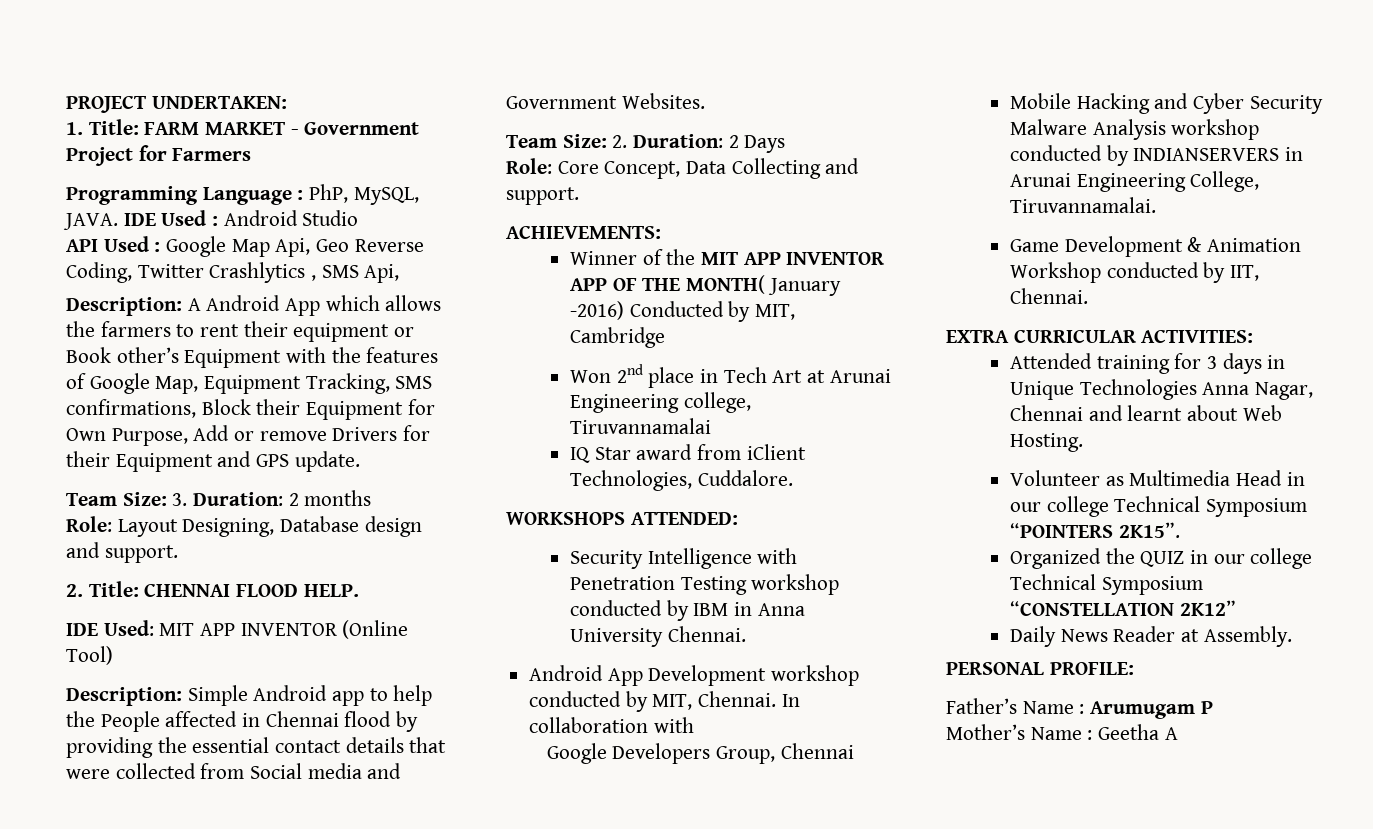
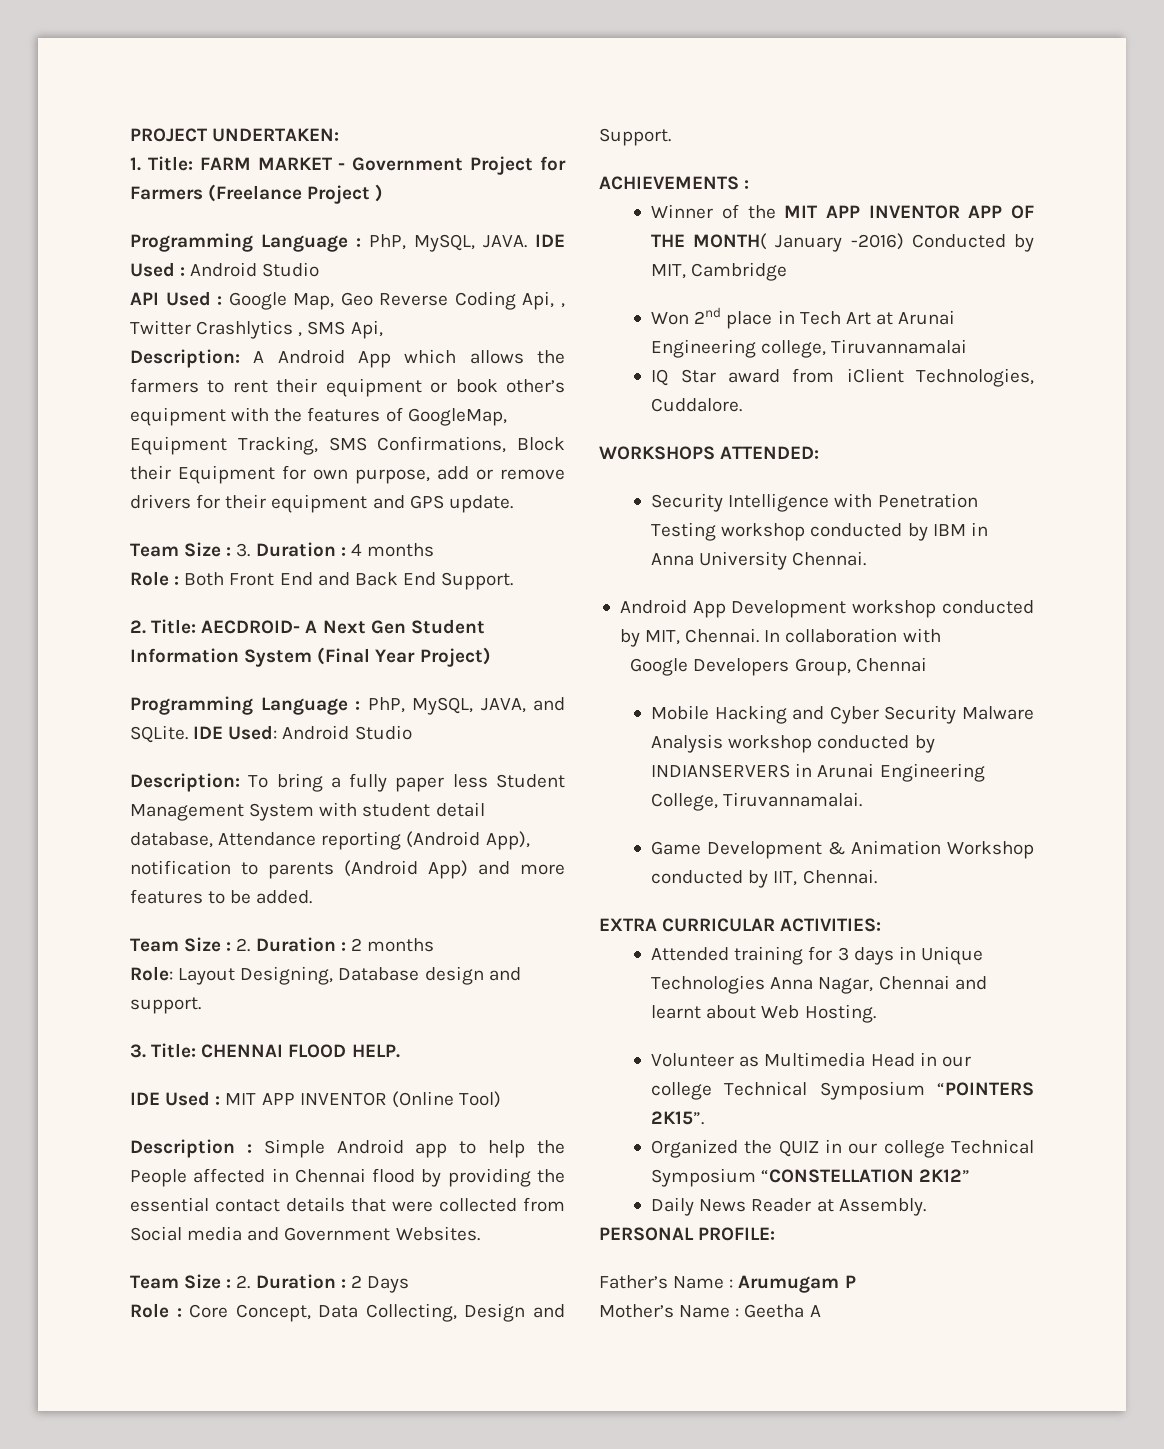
- 1. Title: FARM MARKET - Government Project for Farmers
+ 1. Title: FARM MARKET - Government Project for Farmers (Freelance Project )
- API Used : Google Map Api, Geo Reverse Coding, Twitter Crashlytics , SMS Api,
+ API Used : Google Map, Geo Reverse Coding Api, , Twitter Crashlytics , SMS Api,
- Description: A Android App which allows the farmers to rent their equipment or Book other’s Equipment with the features of Google Map, Equipment Tracking, SMS confirmations, Block their Equipment for Own Purpose, Add or remove Drivers for their Equipment and GPS update.
+ Description: A Android App which allows the farmers to rent their equipment or book other’s equipment with the features of GoogleMap, Equipment Tracking, SMS Confirmations, Block their Equipment for own purpose, add or remove drivers for their equipment and GPS update.
- Team Size: 3. Duration: 2 months
+ Team Size : 3. Duration : 4 months
+ Role : Both Front End and Back End Support.
+ 2. Title: AECDROID- A Next Gen Student Information System (Final Year Project)
+ Programming Language : PhP, MySQL, JAVA, and SQLite. IDE Used: Android Studio
+ Description: To bring a fully paper less Student Management System with student detail database, Attendance reporting (Android App), notification to parents (Android App) and more features to be added.
+ Team Size : 2. Duration : 2 months
- 2. Title: CHENNAI FLOOD HELP.
+ 3. Title: CHENNAI FLOOD HELP.
- IDE Used: MIT APP INVENTOR (Online Tool)
+ IDE Used : MIT APP INVENTOR (Online Tool)
- Description: Simple Android app to help the People affected in Chennai flood by providing the essential contact details that were collected from Social media and Government Websites.
+ Description : Simple Android app to help the People affected in Chennai flood by providing the essential contact details that were collected from Social media and Government Websites.
- Team Size: 2. Duration: 2 Days
+ Team Size : 2. Duration : 2 Days
- Role: Core Concept, Data Collecting and support.
- ACHIEVEMENTS:
+ Role : Core Concept, Data Collecting, Design and Support.
+ ACHIEVEMENTS :

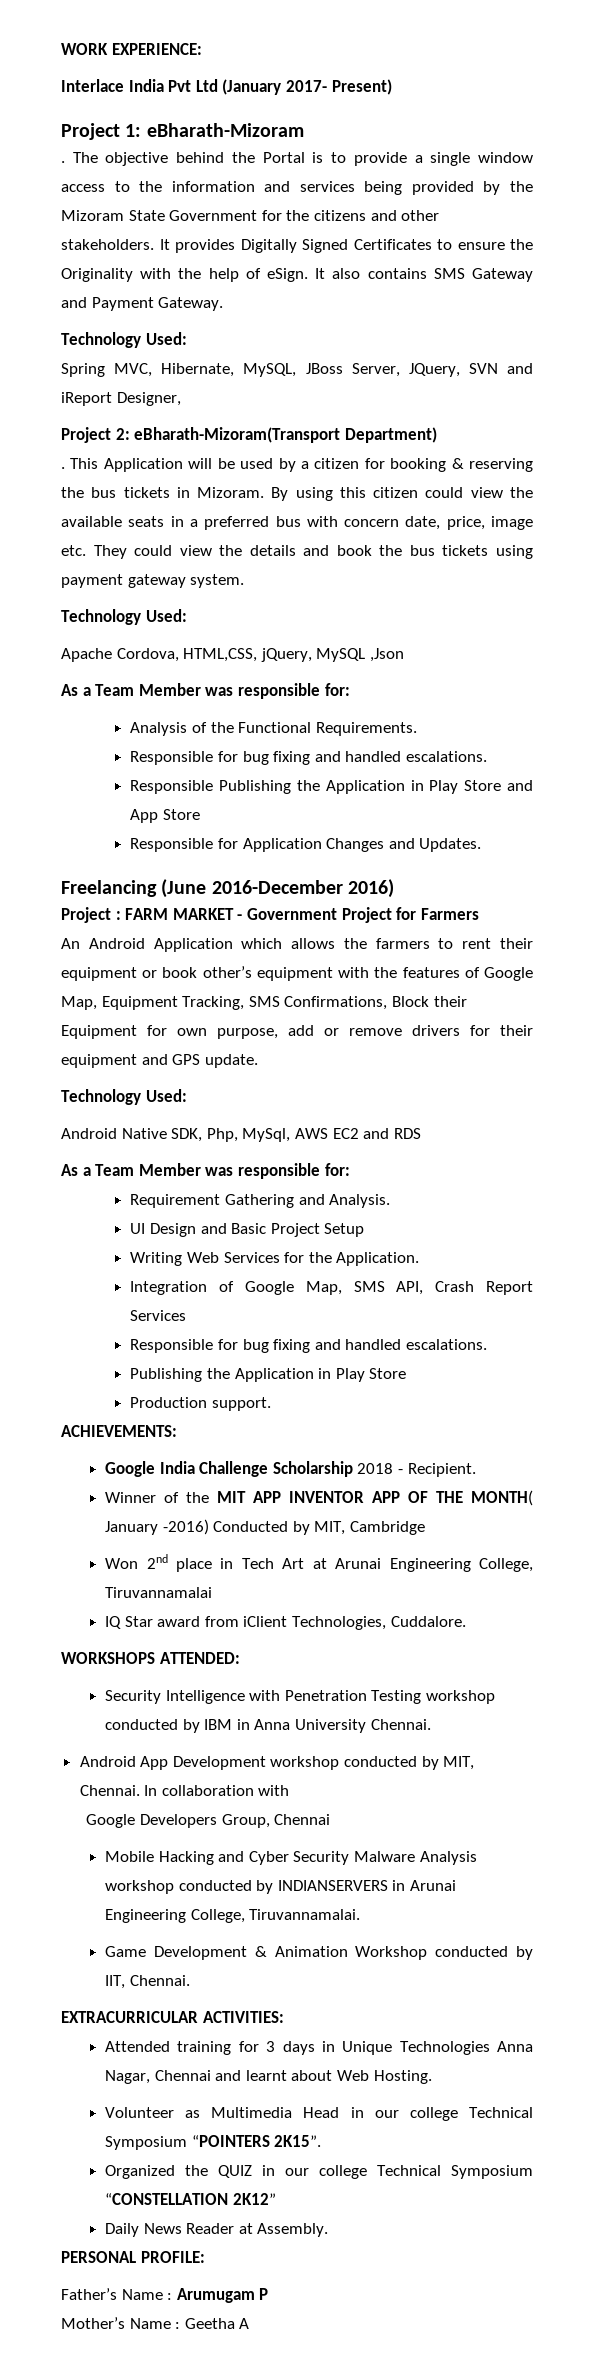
- PROJECT UNDERTAKEN:
- 1. Title: FARM MARKET - Government Project for Farmers (Freelance Project )
- Programming Language : PhP, MySQL, JAVA. IDE Used : Android Studio
- API Used : Google Map, Geo Reverse Coding Api, , Twitter Crashlytics , SMS Api,
- Description: A Android App which allows the farmers to rent their equipment or book other’s equipment with the features of GoogleMap, Equipment Tracking, SMS Confirmations, Block their Equipment for own purpose, add or remove drivers for their equipment and GPS update.
- Team Size : 3. Duration : 4 months
- Role : Both Front End and Back End Support.
- 2. Title: AECDROID- A Next Gen Student Information System (Final Year Project)
- Programming Language : PhP, MySQL, JAVA, and SQLite. IDE Used: Android Studio
- Description: To bring a fully paper less Student Management System with student detail database, Attendance reporting (Android App), notification to parents (Android App) and more features to be added.
- Team Size : 2. Duration : 2 months
- Role: Layout Designing, Database design and support.
- 3. Title: CHENNAI FLOOD HELP.
- IDE Used : MIT APP INVENTOR (Online Tool)
- Description : Simple Android app to help the People affected in Chennai flood by providing the essential contact details that were collected from Social media and Government Websites.
- Team Size : 2. Duration : 2 Days
- Role : Core Concept, Data Collecting, Design and Support.
- ACHIEVEMENTS :
+ WORK EXPERIENCE:
+ Interlace India Pvt Ltd (January 2017- Present)
+ Project 1: eBharath-Mizoram
+ . The objective behind the Portal is to provide a single window access to the information and services being provided by the Mizoram State Government for the citizens and other stakeholders. It provides Digitally Signed Certificates to ensure the Originality with the help of eSign. It also contains SMS Gateway and Payment Gateway.
+ Technology Used:
+ Spring MVC, Hibernate, MySQL, JBoss Server, JQuery, SVN and iReport Designer,
+ Project 2: eBharath-Mizoram(Transport Department)
+ . This Application will be used by a citizen for booking & reserving the bus tickets in Mizoram. By using this citizen could view the available seats in a preferred bus with concern date, price, image etc. They could view the details and book the bus tickets using payment gateway system.
+ Technology Used:
+ Apache Cordova, HTML,CSS, jQuery, MySQL ,Json
+ As a Team Member was responsible for:
+ Analysis of the Functional Requirements.
+ Responsible for bug fixing and handled escalations.
+ Responsible Publishing the Application in Play Store and App Store
+ Responsible for Application Changes and Updates.
+ Freelancing (June 2016-December 2016)
+ Project : FARM MARKET - Government Project for Farmers
+ An Android Application which allows the farmers to rent their equipment or book other’s equipment with the features of Google Map, Equipment Tracking, SMS Confirmations, Block their Equipment for own purpose, add or remove drivers for their equipment and GPS update.
+ Technology Used:
+ Android Native SDK, Php, MySql, AWS EC2 and RDS
+ As a Team Member was responsible for:
+ Requirement Gathering and Analysis.
+ UI Design and Basic Project Setup
+ Writing Web Services for the Application.
+ Integration of Google Map, SMS API, Crash Report Services
+ Responsible for bug fixing and handled escalations.
+ Publishing the Application in Play Store
+ Production support.
+ ACHIEVEMENTS:
+ Google India Challenge Scholarship 2018 - Recipient.
- Won 2nd place in Tech Art at Arunai Engineering college, Tiruvannamalai
+ Won 2nd place in Tech Art at Arunai Engineering College, Tiruvannamalai
- EXTRA CURRICULAR ACTIVITIES:
+ EXTRACURRICULAR ACTIVITIES:

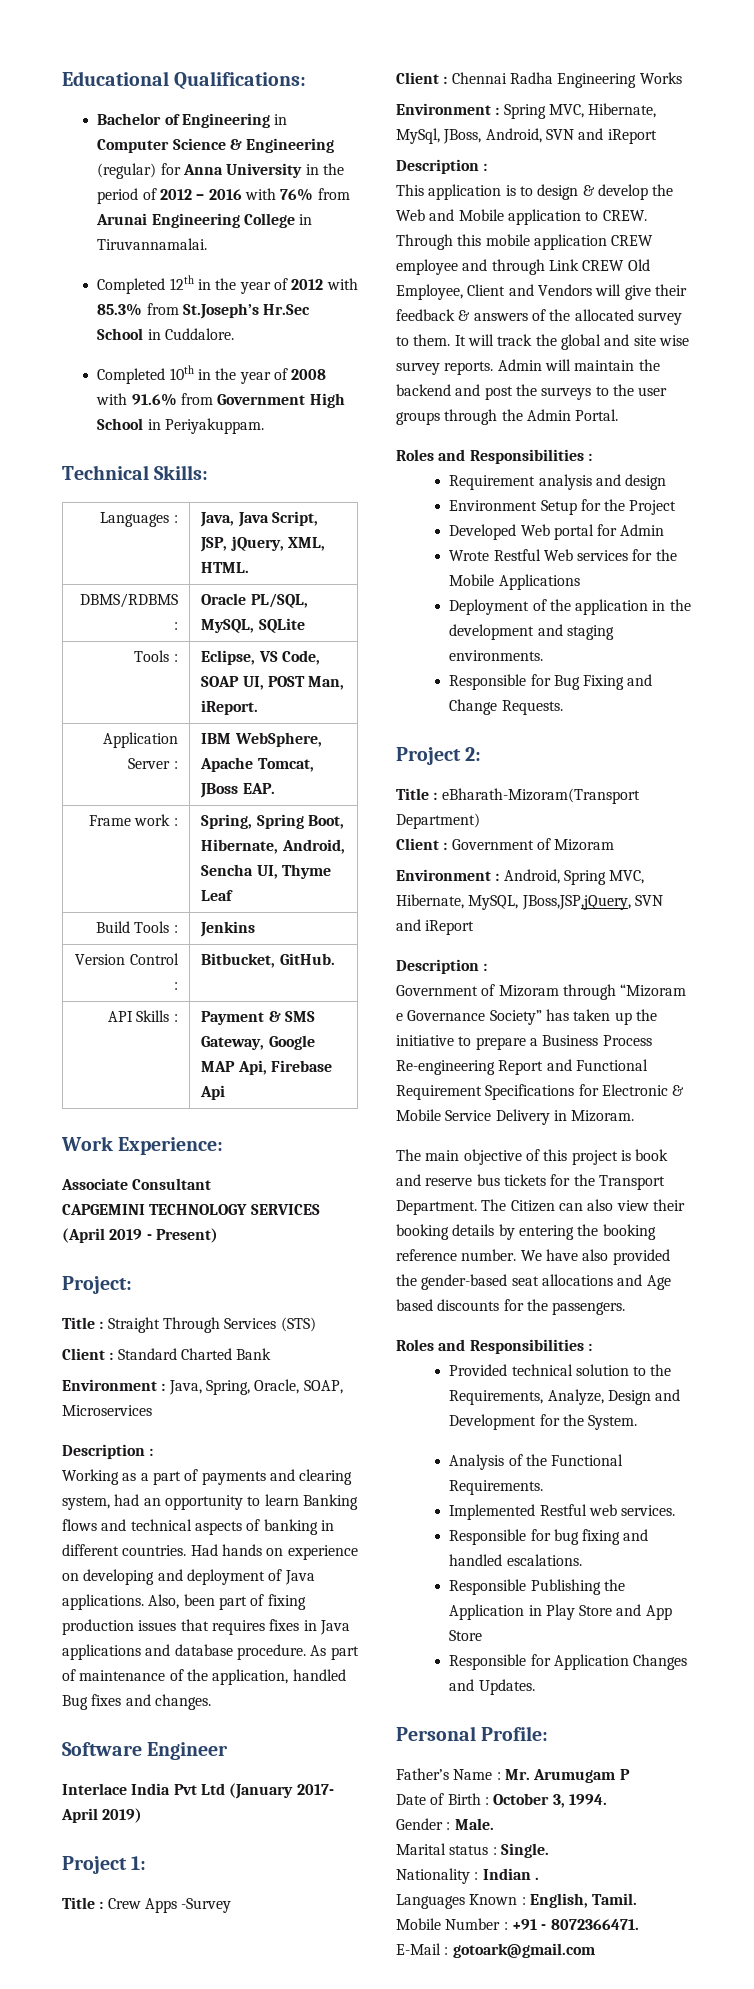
- WORK EXPERIENCE:
+ Educational Qualifications:
+ Bachelor of Engineering in Computer Science & Engineering (regular) for Anna University in the period of 2012 – 2016 with 76% from Arunai Engineering College in Tiruvannamalai.
+ Completed 12th in the year of 2012 with 85.3% from St.Joseph’s Hr.Sec School in Cuddalore.
+ Completed 10th in the year of 2008 with 91.6% from Government High School in Periyakuppam.
+ Technical Skills:
+ Languages : | Java, Java Script, JSP, jQuery, XML, HTML.
+ DBMS/RDBMS : | Oracle PL/SQL, MySQL, SQLite
+ Tools : | Eclipse, VS Code, SOAP UI, POST Man, iReport.
+ Application Server : | IBM WebSphere, Apache Tomcat, JBoss EAP.
+ Frame work : | Spring, Spring Boot, Hibernate, Android, Sencha UI, Thyme Leaf
+ Build Tools : | Jenkins
+ Version Control : | Bitbucket, GitHub.
+ API Skills : | Payment & SMS Gateway, Google MAP Api, Firebase Api
+ Work Experience:
+ Associate Consultant
+ CAPGEMINI TECHNOLOGY SERVICES (April 2019 - Present)
+ Project:
+ Title : Straight Through Services (STS)
+ Client : Standard Charted Bank
+ Environment : Java, Spring, Oracle, SOAP, Microservices
+ Description :
+ Working as a part of payments and clearing system, had an opportunity to learn Banking flows and technical aspects of banking in different countries. Had hands on experience on developing and deployment of Java applications. Also, been part of fixing production issues that requires fixes in Java applications and database procedure. As part of maintenance of the application, handled Bug fixes and changes.
+ Software Engineer
- Interlace India Pvt Ltd (January 2017- Present)
+ Interlace India Pvt Ltd (January 2017- April 2019)
- Project 1: eBharath-Mizoram
- . The objective behind the Portal is to provide a single window access to the information and services being provided by the Mizoram State Government for the citizens and other stakeholders. It provides Digitally Signed Certificates to ensure the Originality with the help of eSign. It also contains SMS Gateway and Payment Gateway.
- Technology Used:
- Spring MVC, Hibernate, MySQL, JBoss Server, JQuery, SVN and iReport Designer,
- Project 2: eBharath-Mizoram(Transport Department)
- . This Application will be used by a citizen for booking & reserving the bus tickets in Mizoram. By using this citizen could view the available seats in a preferred bus with concern date, price, image etc. They could view the details and book the bus tickets using payment gateway system.
- Technology Used:
- Apache Cordova, HTML,CSS, jQuery, MySQL ,Json
- As a Team Member was responsible for:
+ Project 1:
+ Title : Crew Apps -Survey
+ Client : Chennai Radha Engineering Works
+ Environment : Spring MVC, Hibernate, MySql, JBoss, Android, SVN and iReport
+ Description :
+ This application is to design & develop the Web and Mobile application to CREW. Through this mobile application CREW employee and through Link CREW Old Employee, Client and Vendors will give their feedback & answers of the allocated survey to them. It will track the global and site wise survey reports. Admin will maintain the backend and post the surveys to the user groups through the Admin Portal.
+ Roles and Responsibilities :
+ Requirement analysis and design
+ Environment Setup for the Project
+ Developed Web portal for Admin
+ Wrote Restful Web services for the Mobile Applications
+ Deployment of the application in the development and staging environments.
+ Responsible for Bug Fixing and Change Requests.
+ Project 2:
+ Title : eBharath-Mizoram(Transport Department)
+ Client : Government of Mizoram
+ Environment : Android, Spring MVC, Hibernate, MySQL, JBoss,JSP,jQuery, SVN and iReport
+ Description :
+ Government of Mizoram through “Mizoram e Governance Society” has taken up the initiative to prepare a Business Process Re-engineering Report and Functional Requirement Specifications for Electronic & Mobile Service Delivery in Mizoram.
+ The main objective of this project is book and reserve bus tickets for the Transport Department. The Citizen can also view their booking details by entering the booking reference number. We have also provided the gender-based seat allocations and Age based discounts for the passengers.
+ Roles and Responsibilities :
+ Provided technical solution to the Requirements, Analyze, Design and Development for the System.
+ Implemented Restful web services.
- Freelancing (June 2016-December 2016)
- Project : FARM MARKET - Government Project for Farmers
- An Android Application which allows the farmers to rent their equipment or book other’s equipment with the features of Google Map, Equipment Tracking, SMS Confirmations, Block their Equipment for own purpose, add or remove drivers for their equipment and GPS update.
- Technology Used:
- Android Native SDK, Php, MySql, AWS EC2 and RDS
- As a Team Member was responsible for:
- Requirement Gathering and Analysis.
- UI Design and Basic Project Setup
- Writing Web Services for the Application.
- Integration of Google Map, SMS API, Crash Report Services
- Responsible for bug fixing and handled escalations.
- Publishing the Application in Play Store
- Production support.
- ACHIEVEMENTS:
- Google India Challenge Scholarship 2018 - Recipient.
- Winner of the MIT APP INVENTOR APP OF THE MONTH( January -2016) Conducted by MIT, Cambridge
- Won 2nd place in Tech Art at Arunai Engineering College, Tiruvannamalai
- IQ Star award from iClient Technologies, Cuddalore.
- WORKSHOPS ATTENDED:
- Security Intelligence with Penetration Testing workshop conducted by IBM in Anna University Chennai.
- Android App Development workshop conducted by MIT, Chennai. In collaboration with
- Google Developers Group, Chennai
- Mobile Hacking and Cyber Security Malware Analysis workshop conducted by INDIANSERVERS in Arunai Engineering College, Tiruvannamalai.
- Game Development & Animation Workshop conducted by IIT, Chennai.
- EXTRACURRICULAR ACTIVITIES:
- Attended training for 3 days in Unique Technologies Anna Nagar, Chennai and learnt about Web Hosting.
- Volunteer as Multimedia Head in our college Technical Symposium “POINTERS 2K15”.
- Organized the QUIZ in our college Technical Symposium “CONSTELLATION 2K12”
- Daily News Reader at Assembly.
- PERSONAL PROFILE:
+ Personal Profile:
- Father’s Name : Arumugam P
+ Father’s Name : Mr. Arumugam P
- Mother’s Name : Geetha A
+ Date of Birth : October 3, 1994.
+ Gender : Male.
+ Marital status : Single.
+ Nationality : Indian .
+ Languages Known : English, Tamil.
+ Mobile Number : +91 - 8072366471.
+ E-Mail : gotoark@gmail.com

